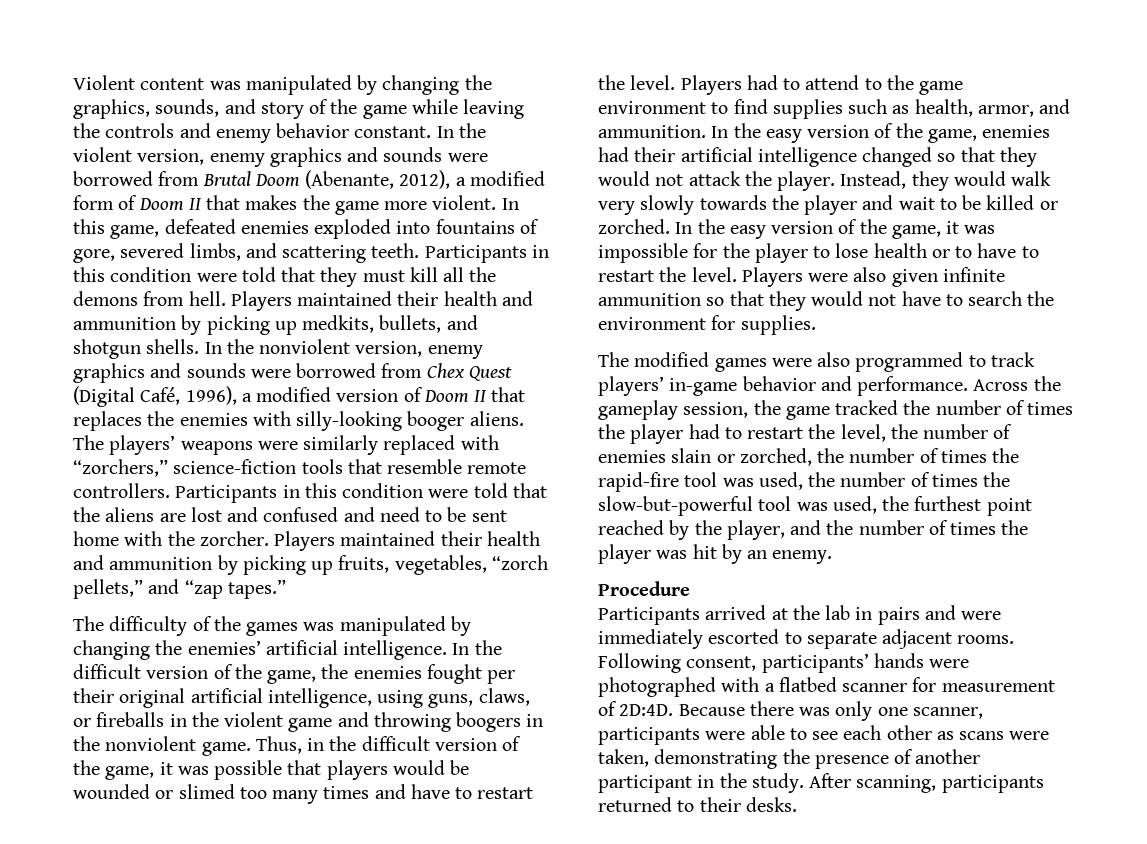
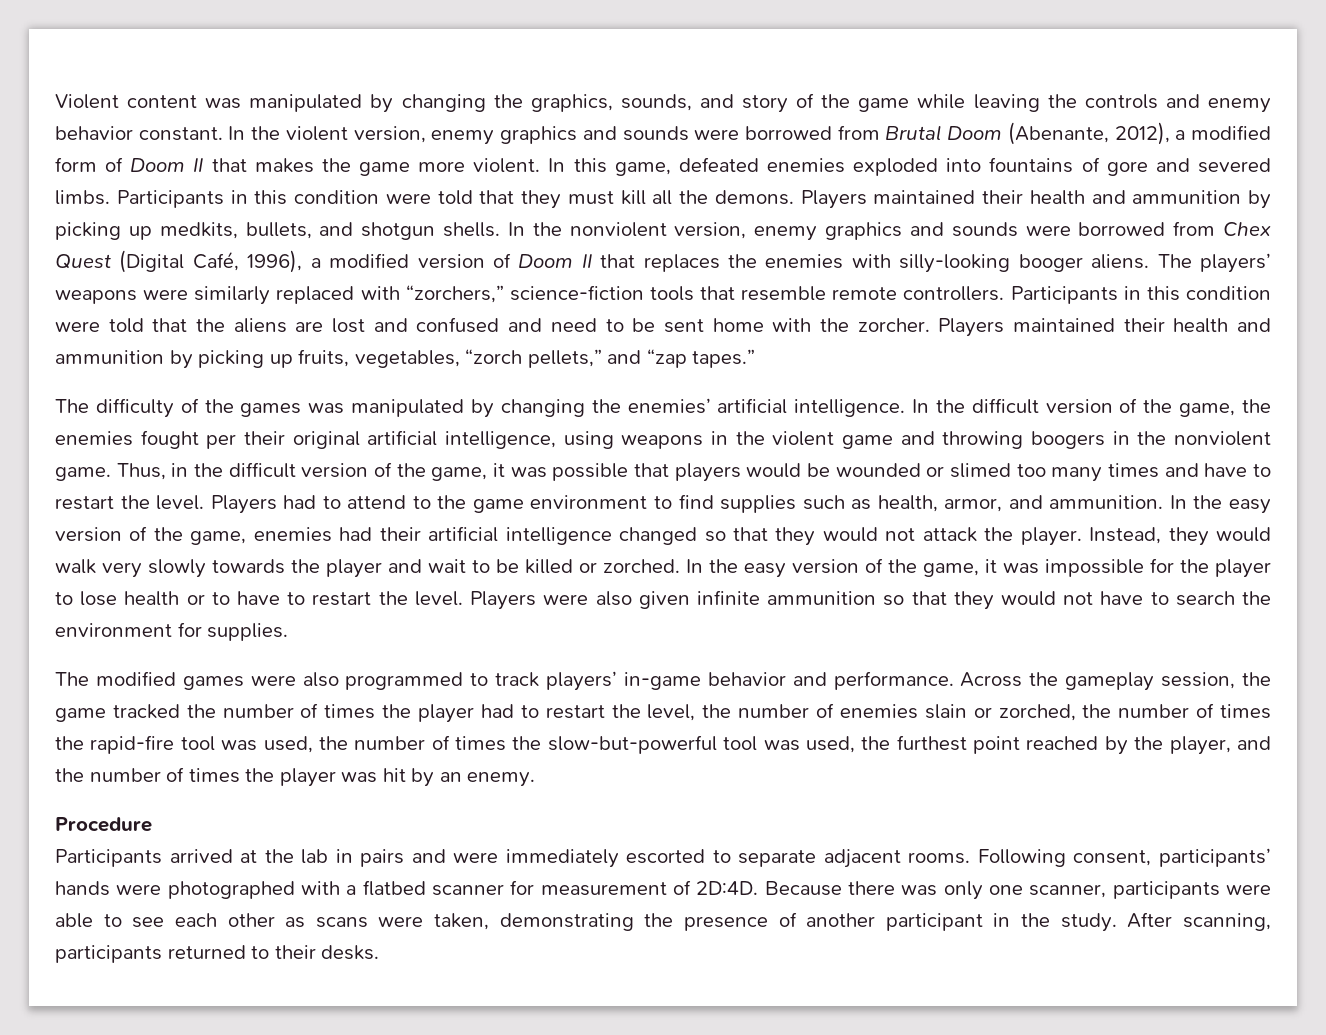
- In this game, defeated enemies exploded into fountains of gore, severed limbs, and scattering teeth.
+ In this game, defeated enemies exploded into fountains of gore and severed limbs.
- Participants in this condition were told that they must kill all the demons from hell.
+ Participants in this condition were told that they must kill all the demons.
- In the difficult version of the game, the enemies fought per their original artificial intelligence, using guns, claws, or fireballs in the violent game and throwing boogers in the nonviolent game.
+ In the difficult version of the game, the enemies fought per their original artificial intelligence, using weapons in the violent game and throwing boogers in the nonviolent game.

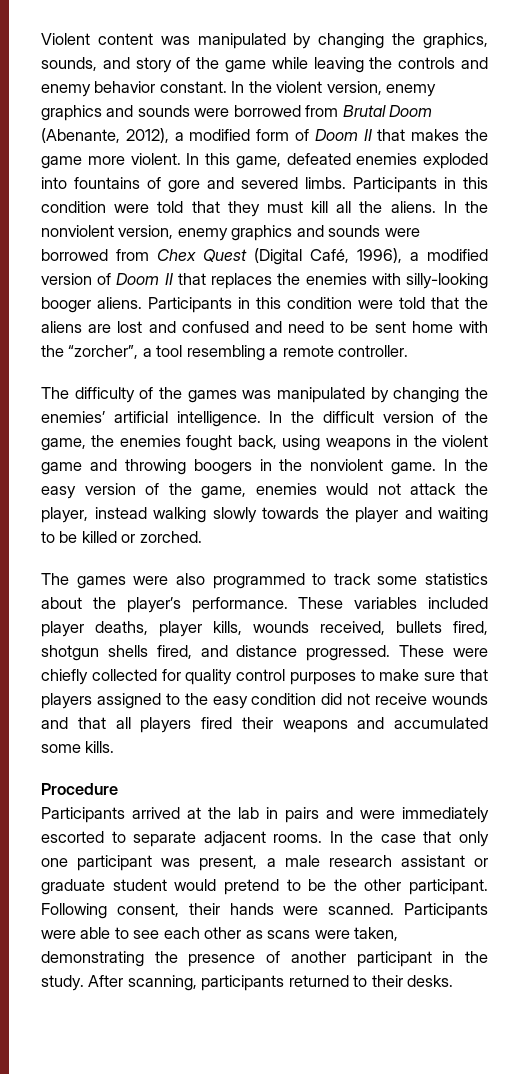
- Participants in this condition were told that they must kill all the demons. Players maintained their health and ammunition by picking up medkits, bullets, and shotgun shells.
+ Participants in this condition were told that they must kill all the aliens.
- The players’ weapons were similarly replaced with “zorchers,” science-fiction tools that resemble remote controllers.
- Participants in this condition were told that the aliens are lost and confused and need to be sent home with the zorcher. Players maintained their health and ammunition by picking up fruits, vegetables, “zorch pellets,” and “zap tapes.”
+ Participants in this condition were told that the aliens are lost and confused and need to be sent home with the “zorcher”, a tool resembling a remote controller.
- In the difficult version of the game, the enemies fought per their original artificial intelligence, using weapons in the violent game and throwing boogers in the nonviolent game.
+ In the difficult version of the game, the enemies fought back, using weapons in the violent game and throwing boogers in the nonviolent game.
- Thus, in the difficult version of the game, it was possible that players would be wounded or slimed too many times and have to restart the level. Players had to attend to the game environment to find supplies such as health, armor, and ammunition.
- In the easy version of the game, enemies had their artificial intelligence changed so that they would not attack the player. Instead, they would walk very slowly towards the player and wait to be killed or zorched. In the easy version of the game, it was impossible for the player to lose health or to have to restart the level. Players were also given infinite ammunition so that they would not have to search the environment for supplies.
- The modified games were also programmed to track players’ in-game behavior and performance. Across the gameplay session, the game tracked the number of times the player had to restart the level, the number of enemies slain or zorched, the number of times the rapid-fire tool was used, the number of times the slow-but-powerful tool was used, the furthest point reached by the player, and the number of times the player was hit by an enemy.
+ In the easy version of the game, enemies would not attack the player, instead walking slowly towards the player and waiting to be killed or zorched.
+ The games were also programmed to track some statistics about the player’s performance. These variables included player deaths, player kills, wounds received, bullets fired, shotgun shells fired, and distance progressed. These were chiefly collected for quality control purposes to make sure that players assigned to the easy condition did not receive wounds and that all players fired their weapons and accumulated some kills.
+ In the case that only one participant was present, a male research assistant or graduate student would pretend to be the other participant.
- Following consent, participants’ hands were photographed with a flatbed scanner for measurement of 2D:4D. Because there was only one scanner, participants were able to see each other as scans were taken, demonstrating the presence of another participant in the study.
+ Following consent, their hands were scanned. Participants were able to see each other as scans were taken, demonstrating the presence of another participant in the study.

